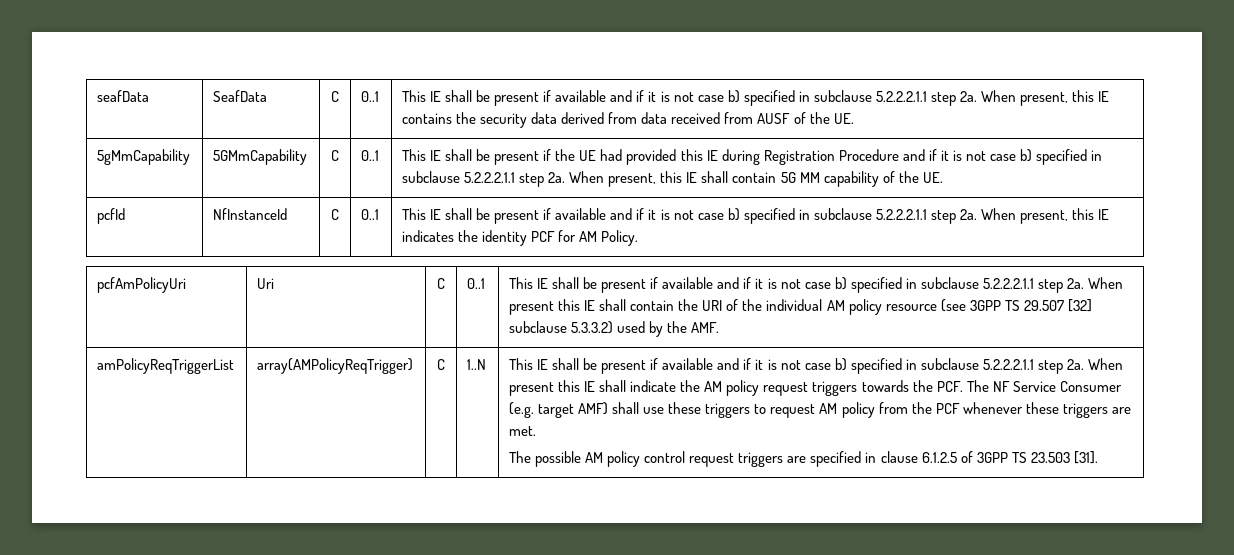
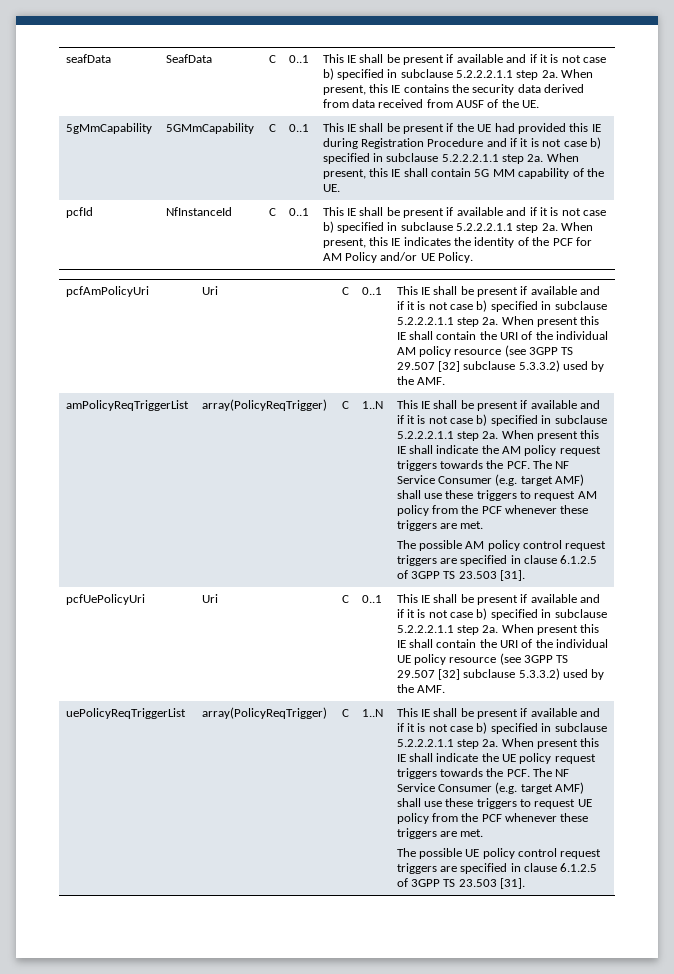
- pcfId | NfInstanceId | C | 0..1 | This IE shall be present if available and if it is not case b) specified in subclause 5.2.2.2.1.1 step 2a. When present, this IE indicates the identity PCF for AM Policy.
+ pcfId | NfInstanceId | C | 0..1 | This IE shall be present if available and if it is not case b) specified in subclause 5.2.2.2.1.1 step 2a. When present, this IE indicates the identity of the PCF for AM Policy and/or UE Policy.
- amPolicyReqTriggerList | array(AMPolicyReqTrigger)
+ amPolicyReqTriggerList | array(PolicyReqTrigger)
+ pcfUePolicyUri | Uri | C | 0..1 | This IE shall be present if available and if it is not case b) specified in subclause 5.2.2.2.1.1 step 2a. When present this IE shall contain the URI of the individual UE policy resource (see 3GPP TS 29.507 [32] subclause 5.3.3.2) used by the AMF.
+ uePolicyReqTriggerList | array(PolicyReqTrigger) | C | 1..N | This IE shall be present if available and if it is not case b) specified in subclause 5.2.2.2.1.1 step 2a. When present this IE shall indicate the UE policy request triggers towards the PCF. The NF Service Consumer (e.g. target AMF) shall use these triggers to request UE policy from the PCF whenever these triggers are met.
+ The possible UE policy control request triggers are specified in clause 6.1.2.5 of 3GPP TS 23.503 [31].

